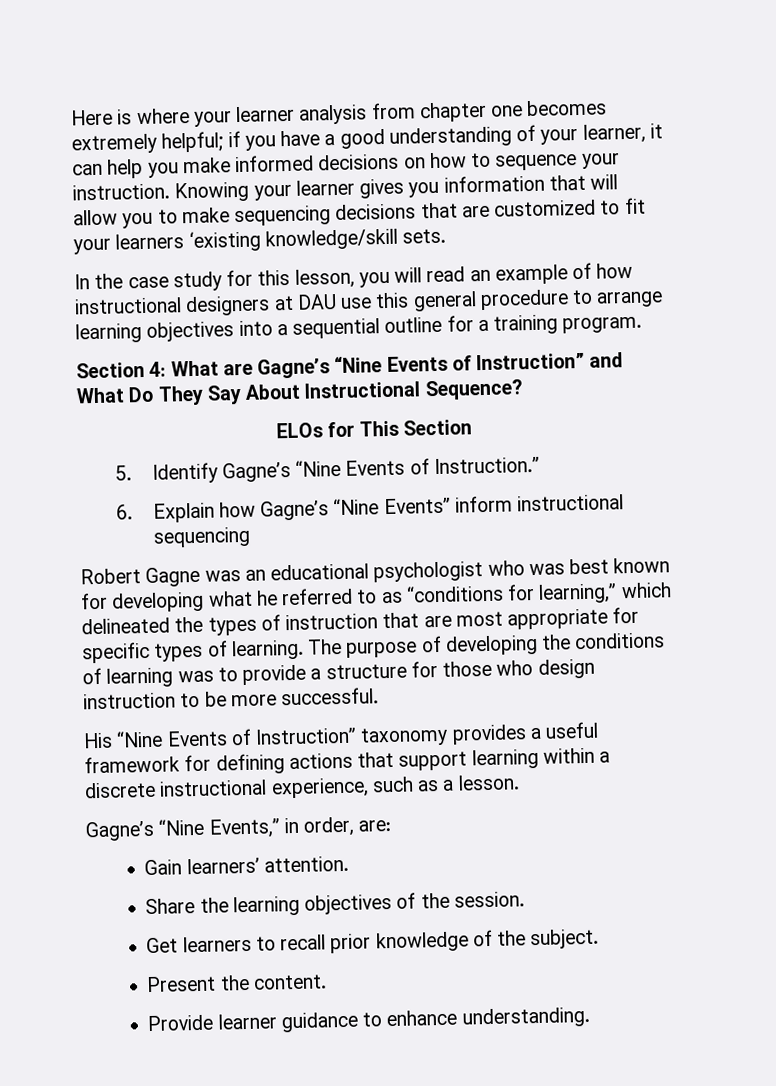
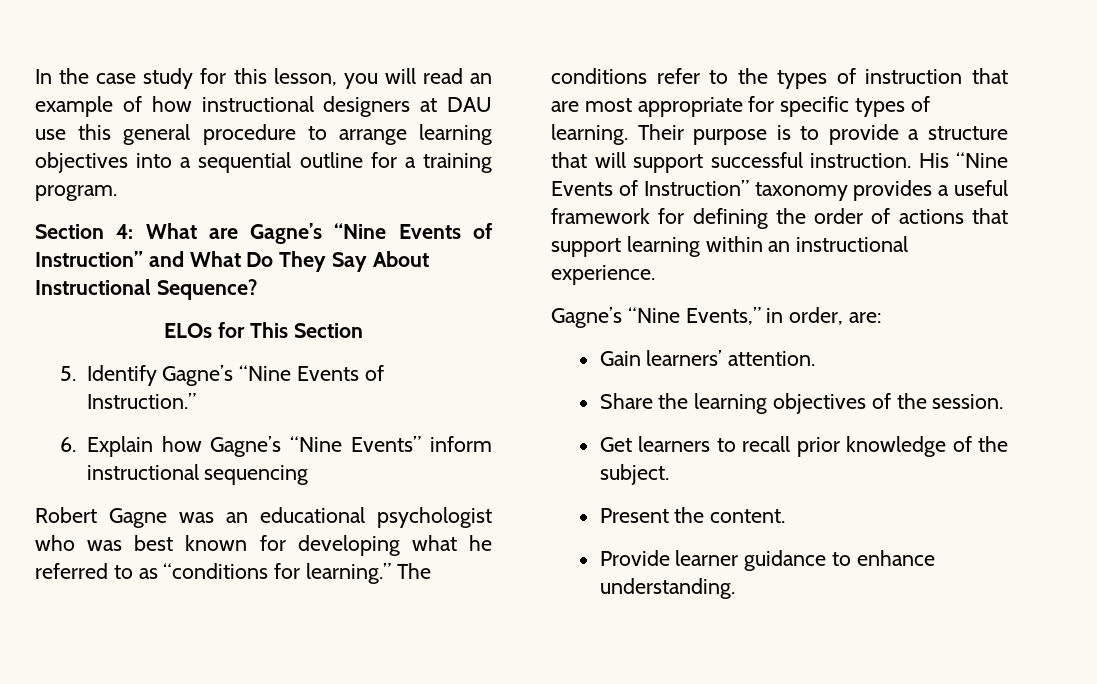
- Here is where your learner analysis from chapter one becomes extremely helpful; if you have a good understanding of your learner, it can help you make informed decisions on how to sequence your instruction. Knowing your learner gives you information that will allow you to make sequencing decisions that are customized to fit your learners ‘existing knowledge/skill sets.
- Robert Gagne was an educational psychologist who was best known for developing what he referred to as “conditions for learning,” which delineated the types of instruction that are most appropriate for specific types of learning.
+ Robert Gagne was an educational psychologist who was best known for developing what he referred to as “conditions for learning.” The conditions refer to the types of instruction that are most appropriate for specific types of learning.
- The purpose of developing the conditions of learning was to provide a structure for those who design instruction to be more successful.
- His “Nine Events of Instruction” taxonomy provides a useful framework for defining actions that support learning within a discrete instructional experience, such as a lesson.
+ Their purpose is to provide a structure that will support successful instruction. His “Nine Events of Instruction” taxonomy provides a useful framework for defining the order of actions that support learning within an instructional experience.

